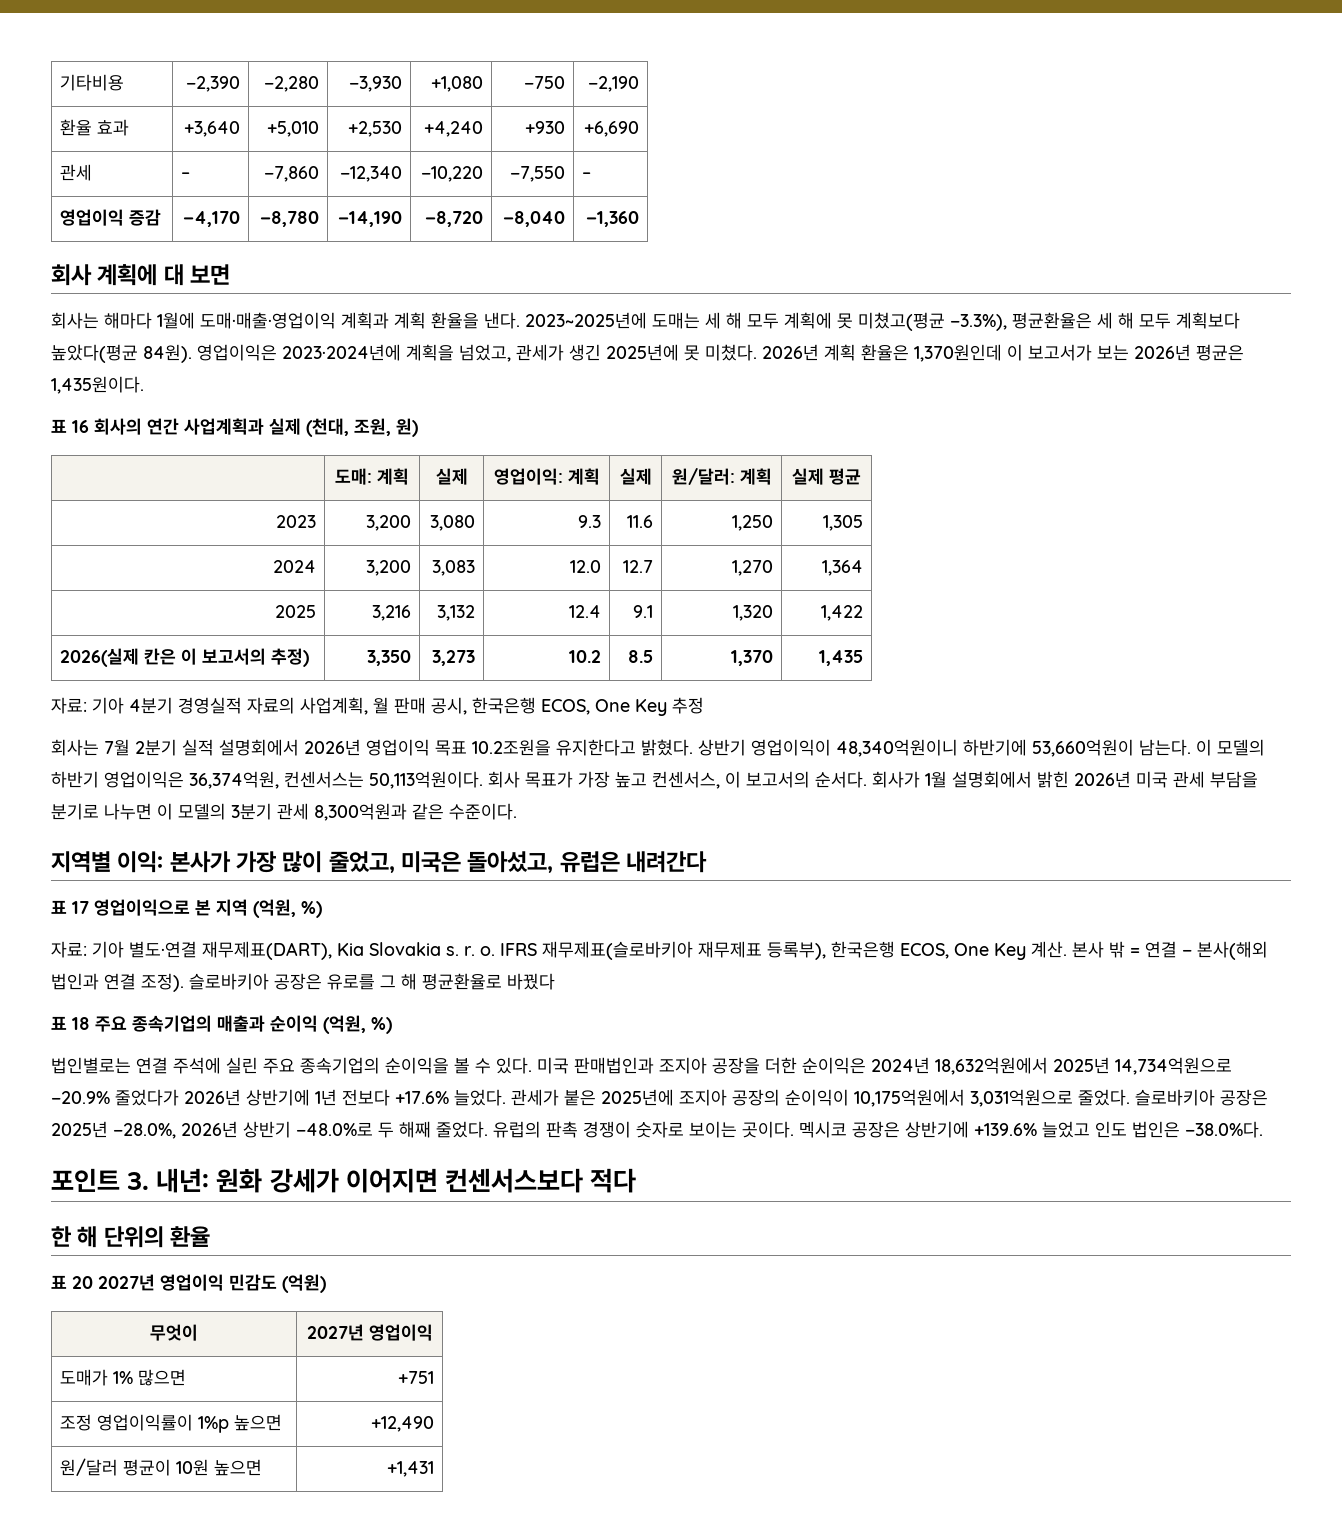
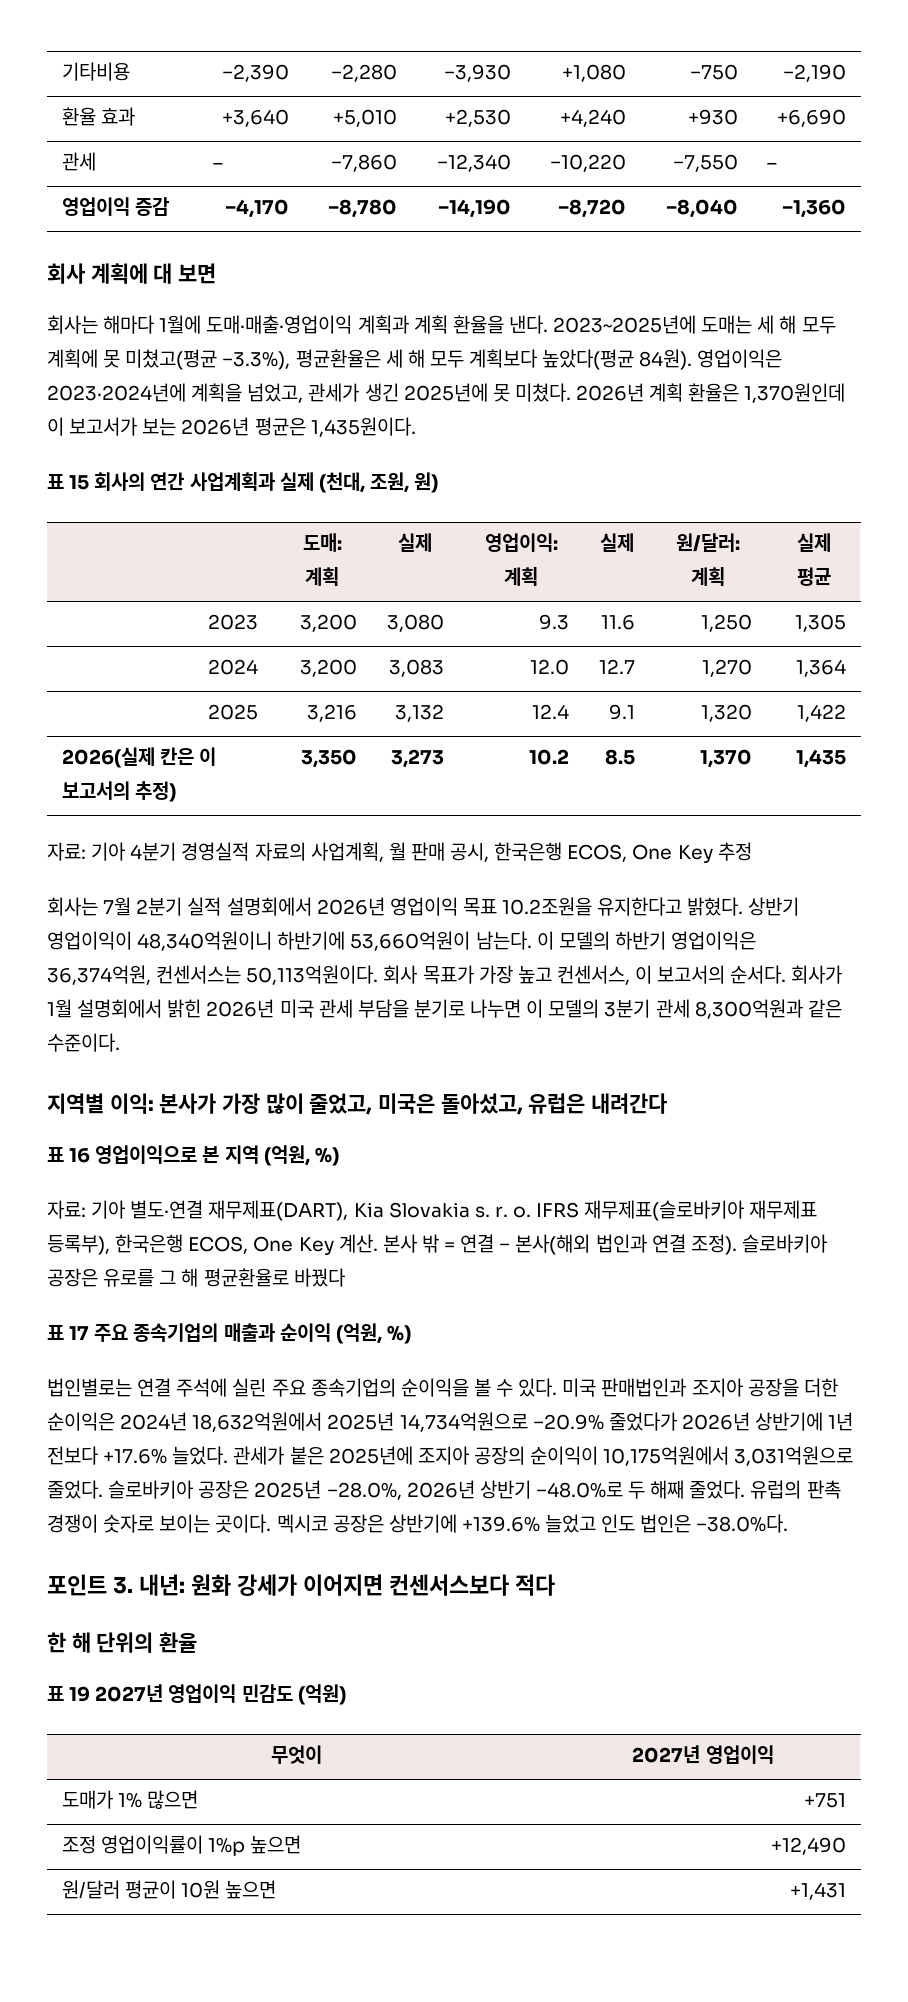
- 표 16 회사의 연간 사업계획과 실제 (천대, 조원, 원)
+ 표 15 회사의 연간 사업계획과 실제 (천대, 조원, 원)
- 표 17 영업이익으로 본 지역 (억원, %)
+ 표 16 영업이익으로 본 지역 (억원, %)
- 표 18 주요 종속기업의 매출과 순이익 (억원, %)
+ 표 17 주요 종속기업의 매출과 순이익 (억원, %)
- 표 20 2027년 영업이익 민감도 (억원)
+ 표 19 2027년 영업이익 민감도 (억원)

